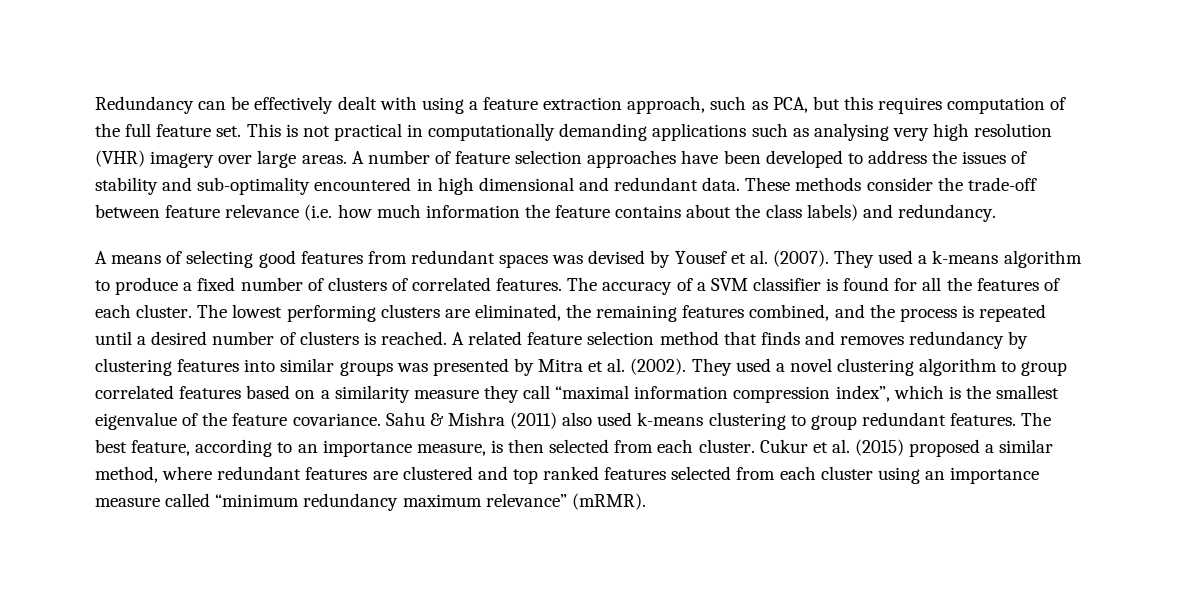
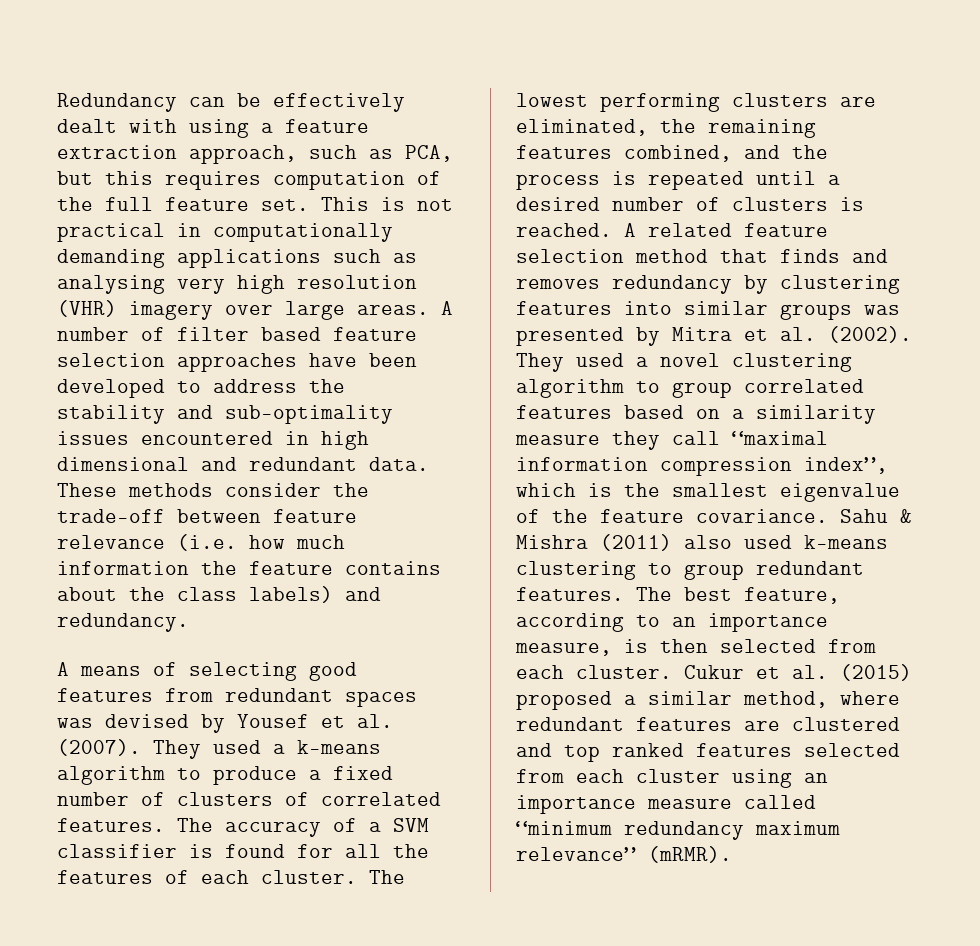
- A number of feature selection approaches have been developed to address the issues of stability and sub-optimality encountered in high dimensional and redundant data.
+ A number of filter based feature selection approaches have been developed to address the stability and sub-optimality issues encountered in high dimensional and redundant data.

